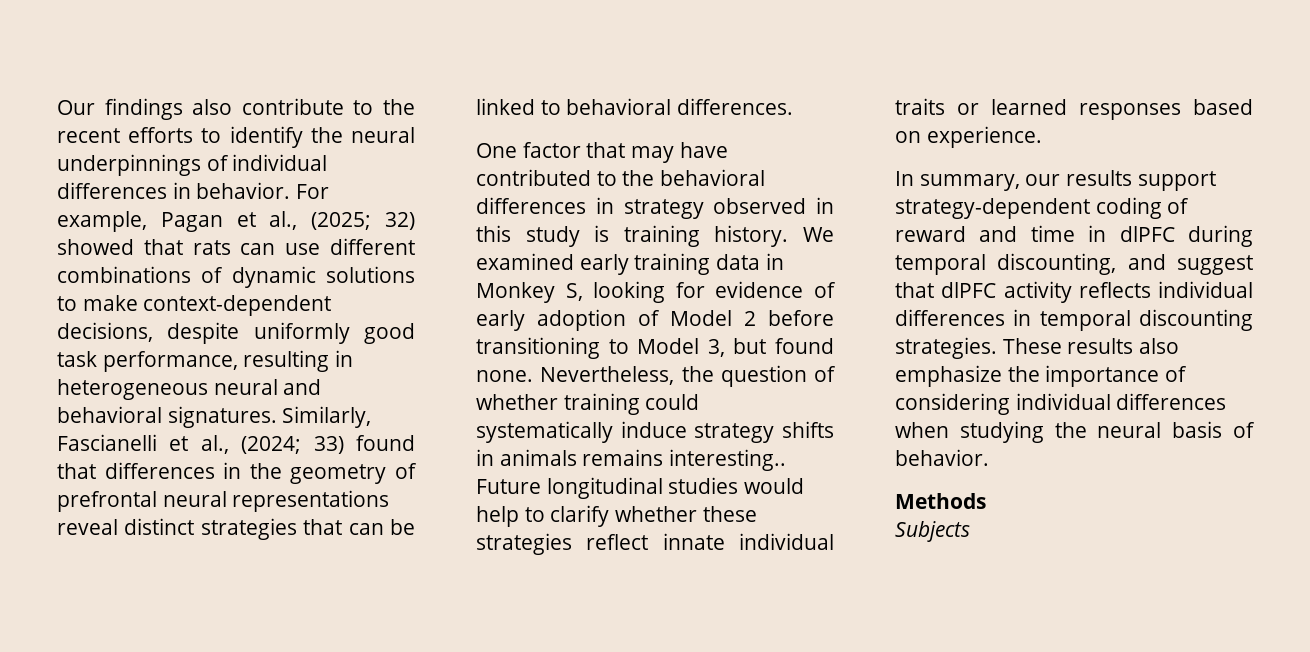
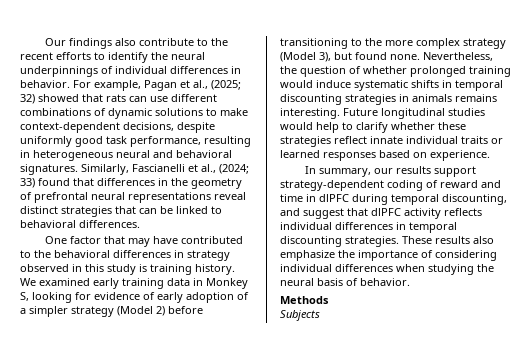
- We examined early training data in Monkey S, looking for evidence of early adoption of Model 2 before transitioning to Model 3, but found none.
+ We examined early training data in Monkey S, looking for evidence of early adoption of a simpler strategy (Model 2) before transitioning to the more complex strategy (Model 3), but found none.
- Nevertheless, the question of whether training could systematically induce strategy shifts in animals remains interesting..
+ Nevertheless, the question of whether prolonged training would induce systematic shifts in temporal discounting strategies in animals remains interesting.

